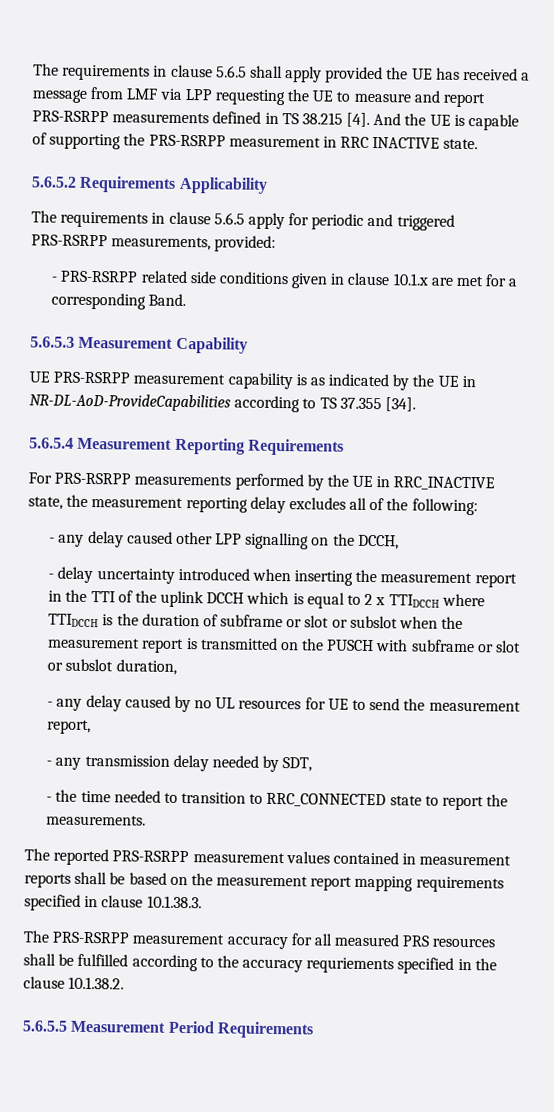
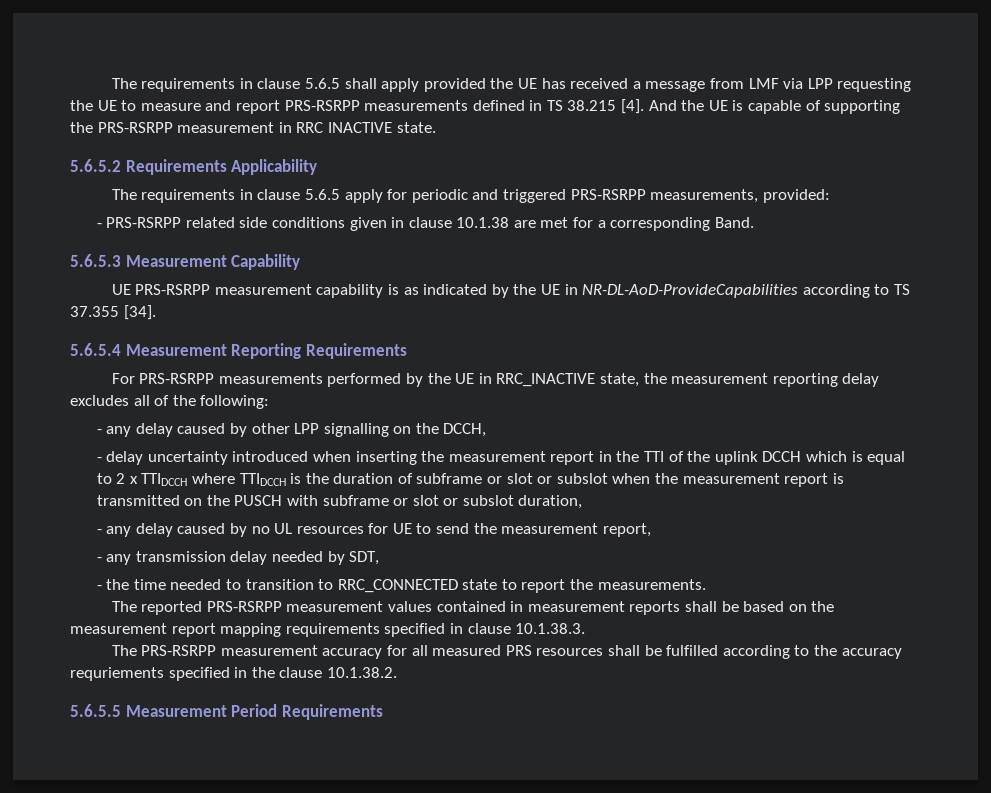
- - PRS-RSRPP related side conditions given in clause 10.1.x are met for a corresponding Band.
+ - PRS-RSRPP related side conditions given in clause 10.1.38 are met for a corresponding Band.
- - any delay caused other LPP signalling on the DCCH,
+ - any delay caused by other LPP signalling on the DCCH,

